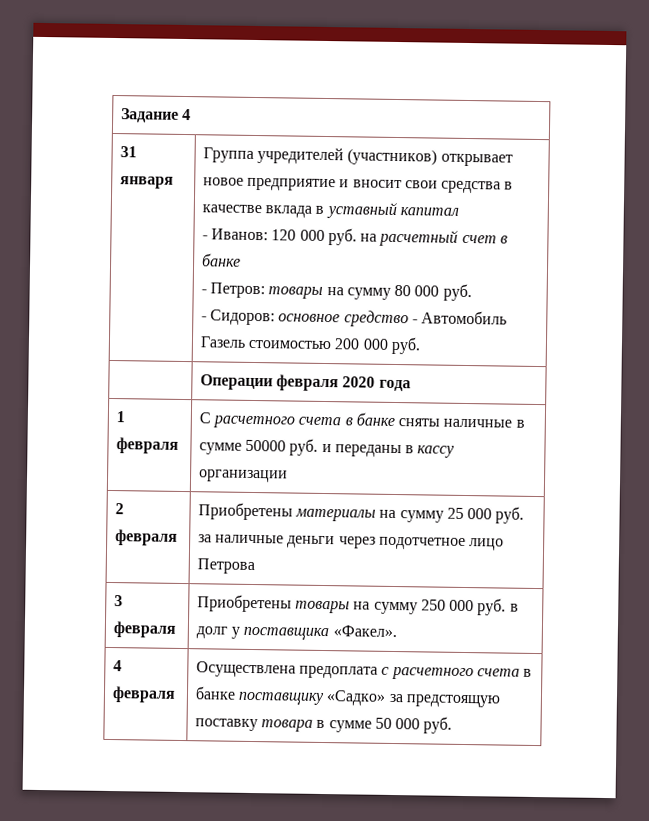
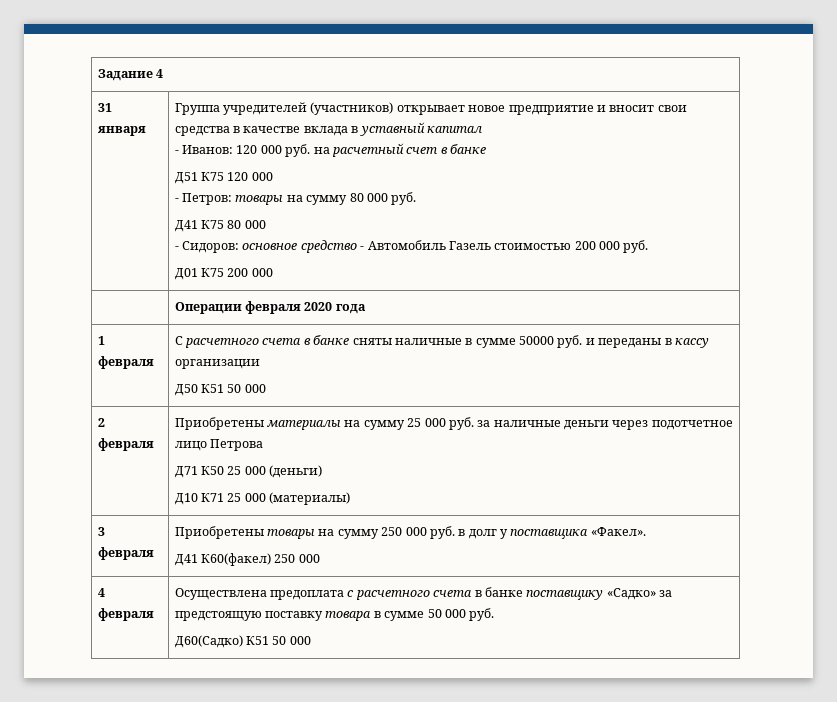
+ Д51 К75 120 000
+ Д41 К75 80 000
+ Д01 К75 200 000
  1 февраля | С расчетного счета в банке сняты наличные в сумме 50000 руб. и переданы в кассу организации
+ Д50 К51 50 000
  2 февраля | Приобретены материалы на сумму 25 000 руб. за наличные деньги через подотчетное лицо Петрова
+ Д71 К50 25 000 (деньги)
+ Д10 К71 25 000 (материалы)
  3 февраля | Приобретены товары на сумму 250 000 руб. в долг у поставщика «Факел».
+ Д41 К60(факел) 250 000
  4 февраля | Осуществлена предоплата с расчетного счета в банке поставщику «Садко» за предстоящую поставку товара в сумме 50 000 руб.
+ Д60(Садко) К51 50 000

